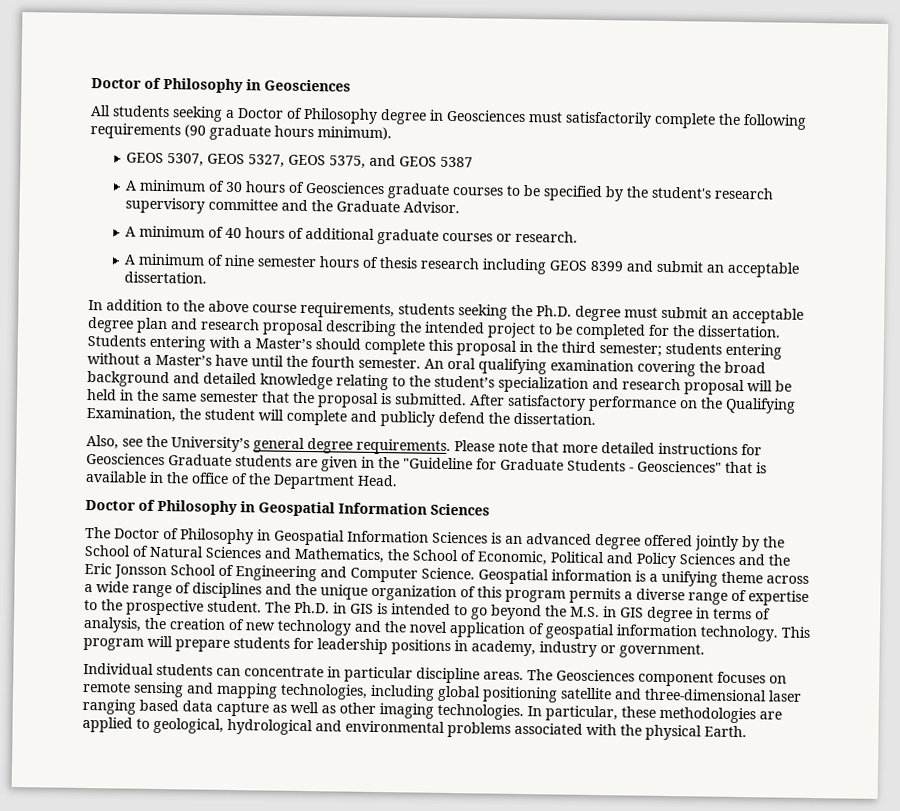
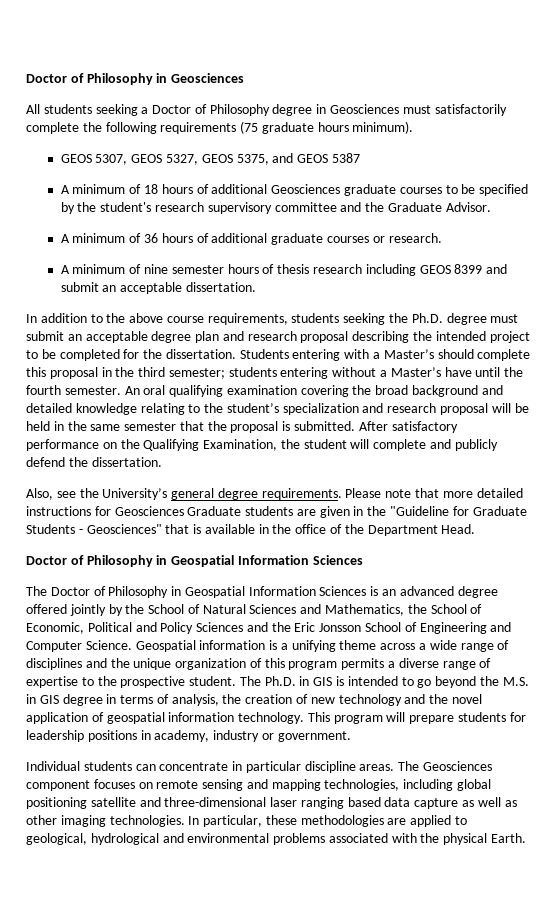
- All students seeking a Doctor of Philosophy degree in Geosciences must satisfactorily complete the following requirements (90 graduate hours minimum).
+ All students seeking a Doctor of Philosophy degree in Geosciences must satisfactorily complete the following requirements (75 graduate hours minimum).
- A minimum of 30 hours of Geosciences graduate courses to be specified by the student's research supervisory committee and the Graduate Advisor.
+ A minimum of 18 hours of additional Geosciences graduate courses to be specified by the student's research supervisory committee and the Graduate Advisor.
- A minimum of 40 hours of additional graduate courses or research.
+ A minimum of 36 hours of additional graduate courses or research.

